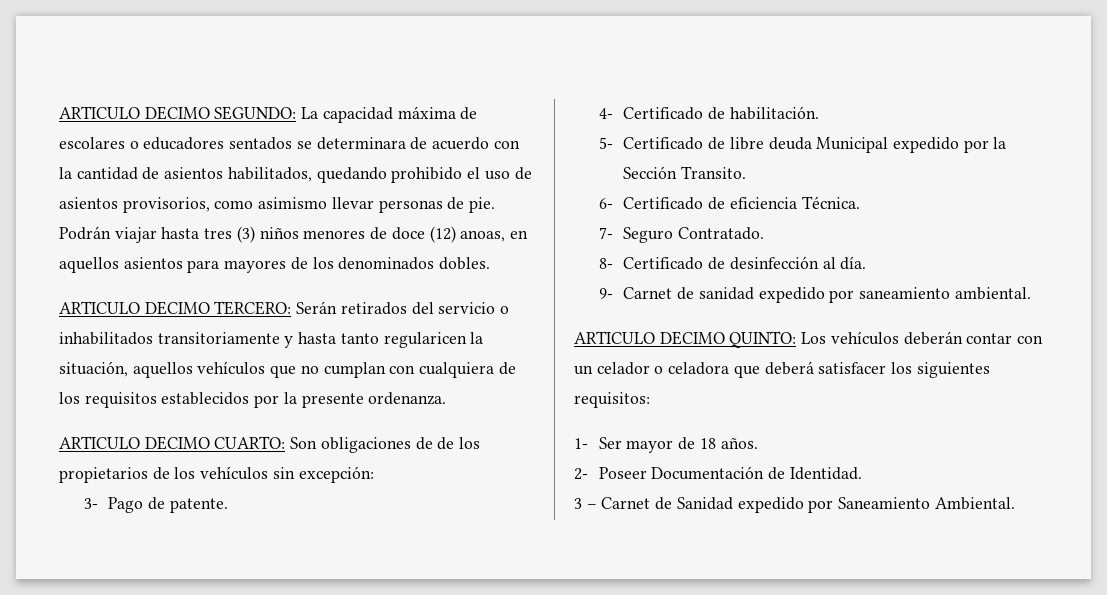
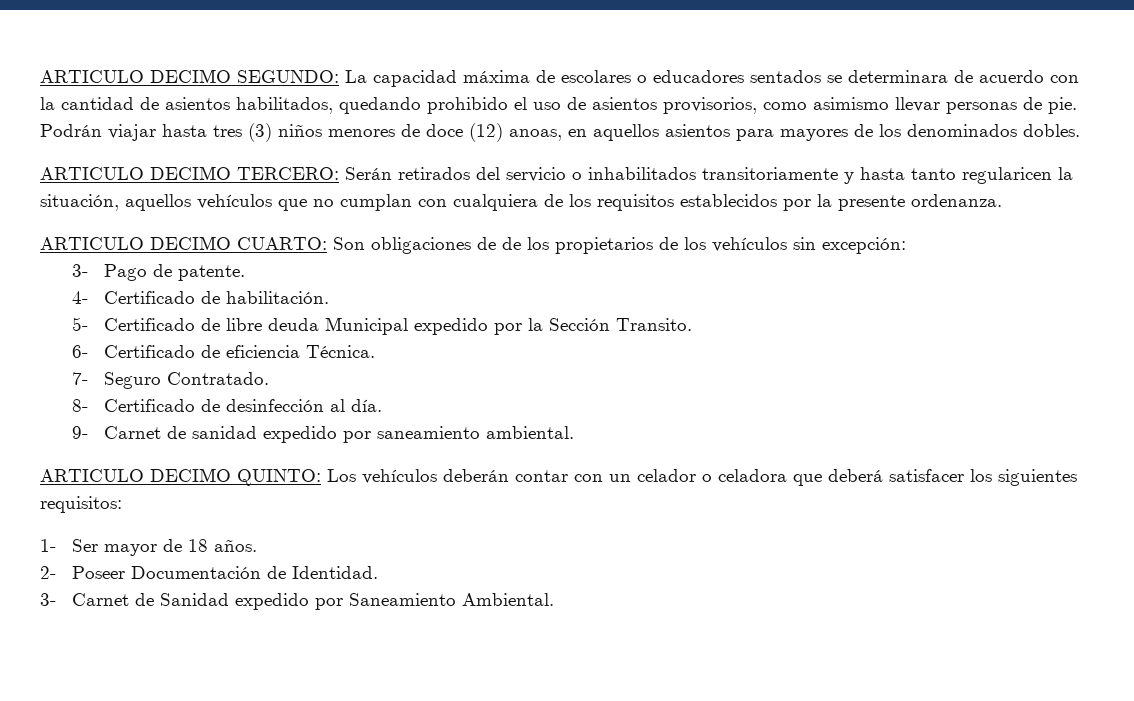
- 3 – Carnet de Sanidad expedido por Saneamiento Ambiental.
+ 3- Carnet de Sanidad expedido por Saneamiento Ambiental.

